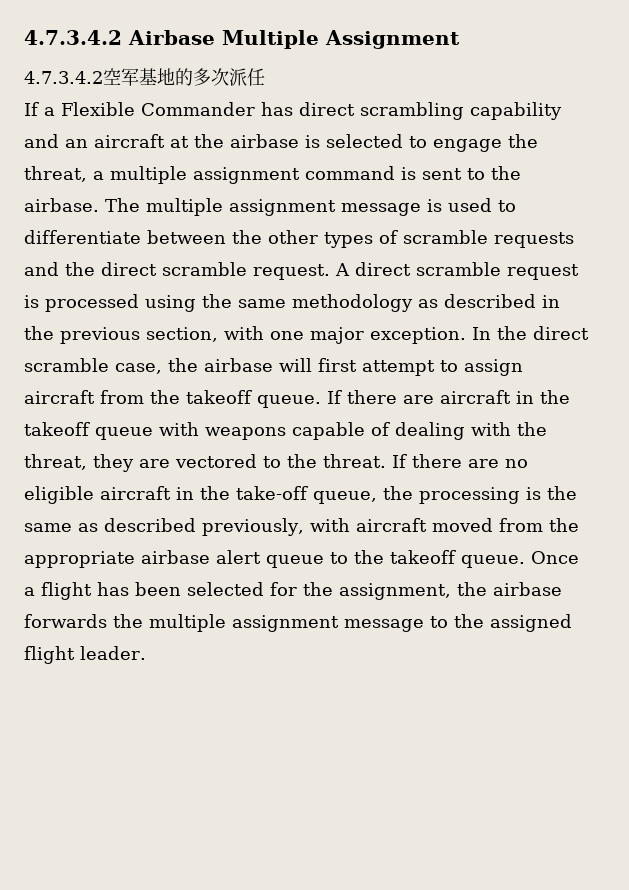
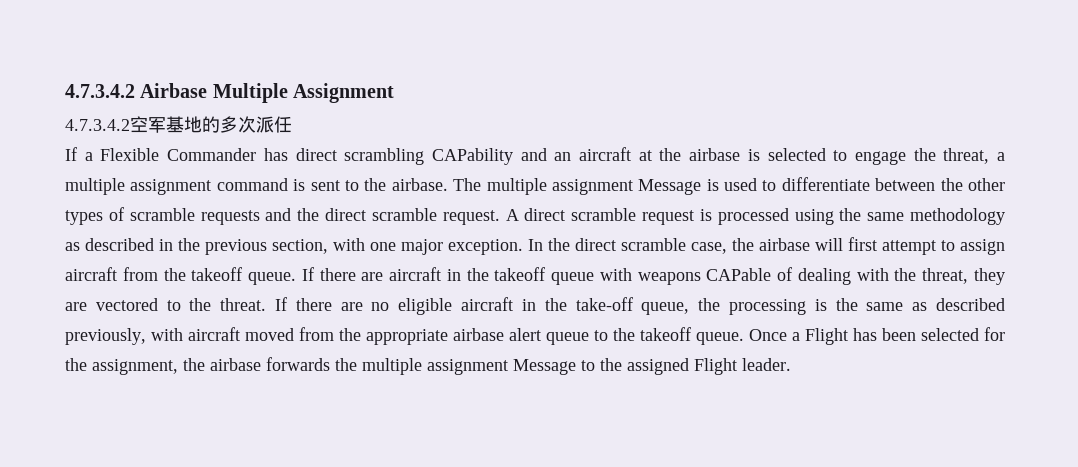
- If a Flexible Commander has direct scrambling capability and an aircraft at the airbase is selected to engage the threat, a multiple assignment command is sent to the airbase.
+ If a Flexible Commander has direct scrambling CAPability and an aircraft at the airbase is selected to engage the threat, a multiple assignment command is sent to the airbase.
- The multiple assignment message is used to differentiate between the other types of scramble requests and the direct scramble request.
+ The multiple assignment Message is used to differentiate between the other types of scramble requests and the direct scramble request.
- If there are aircraft in the takeoff queue with weapons capable of dealing with the threat, they are vectored to the threat.
+ If there are aircraft in the takeoff queue with weapons CAPable of dealing with the threat, they are vectored to the threat.
- Once a flight has been selected for the assignment, the airbase forwards the multiple assignment message to the assigned flight leader.
+ Once a Flight has been selected for the assignment, the airbase forwards the multiple assignment Message to the assigned Flight leader.

